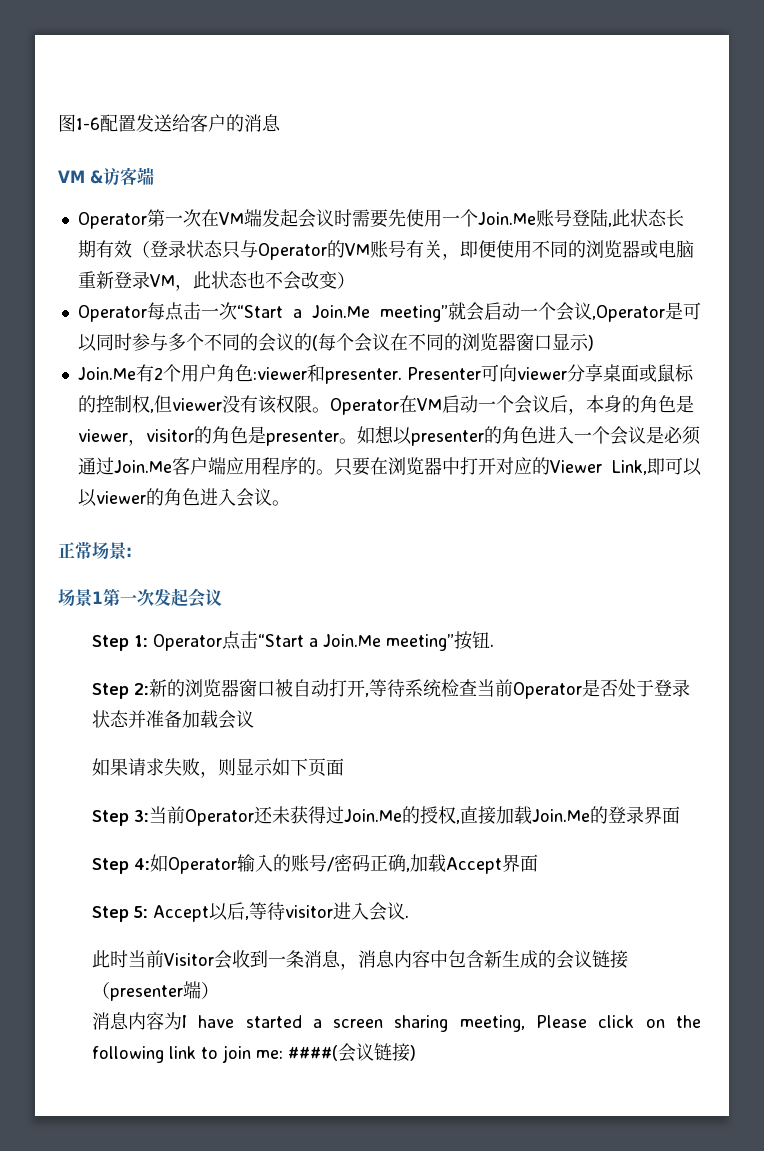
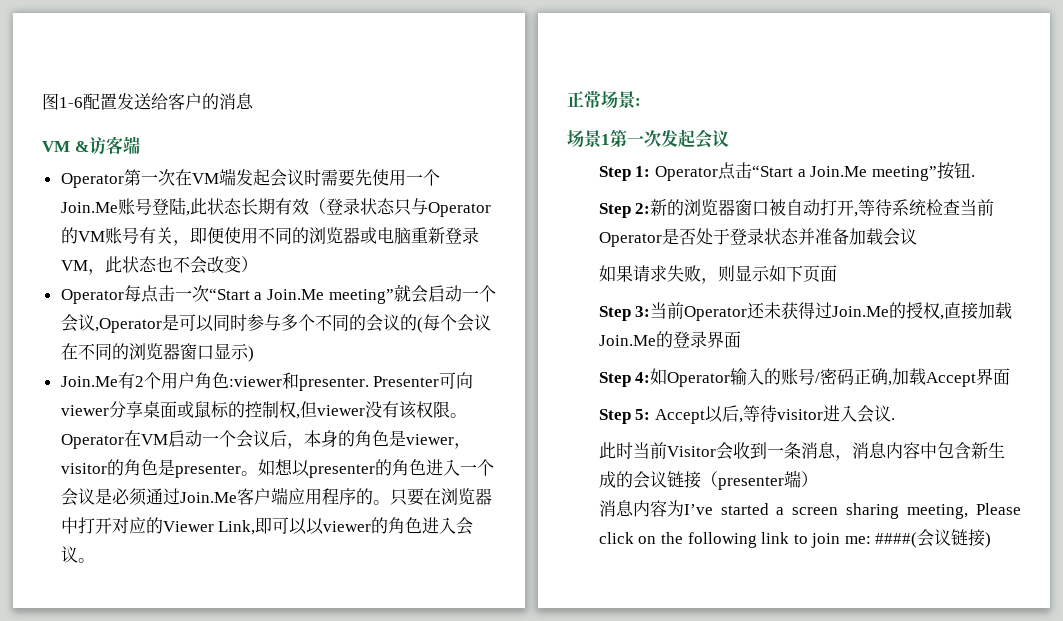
- 消息内容为I have started a screen sharing meeting, Please click on the following link to join me: ####(会议链接)
+ 消息内容为I’ve started a screen sharing meeting, Please click on the following link to join me: ####(会议链接)

